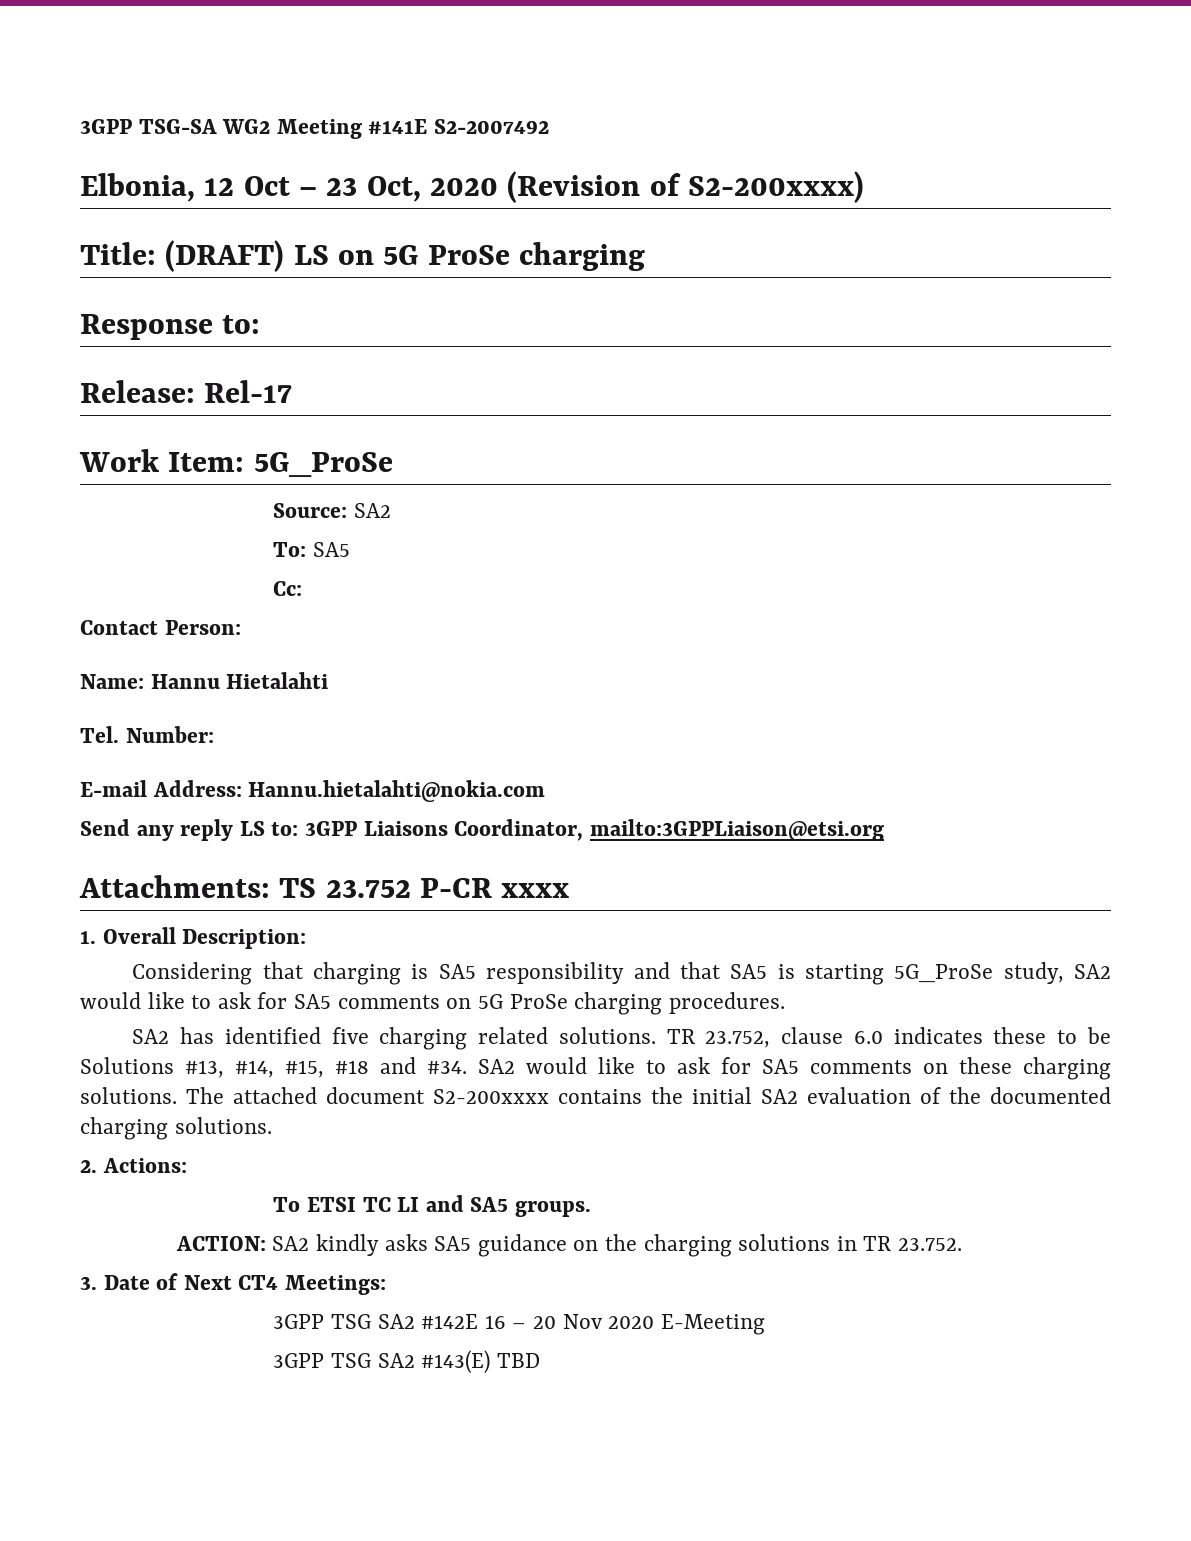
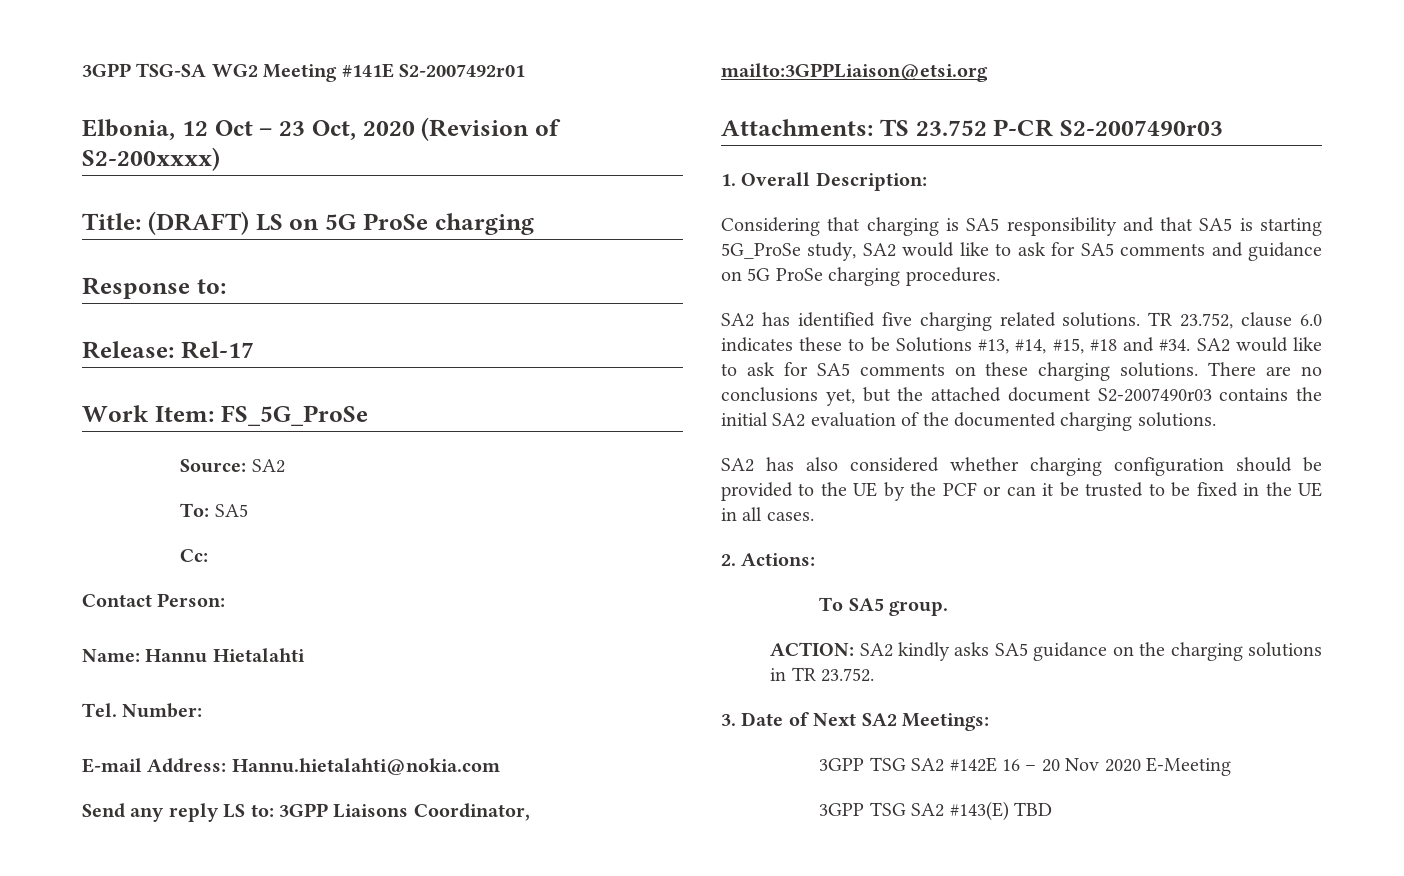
- 3GPP TSG-SA WG2 Meeting #141E S2-2007492
+ 3GPP TSG-SA WG2 Meeting #141E S2-2007492r01
- Work Item: 5G_ProSe
+ Work Item: FS_5G_ProSe
- Attachments: TS 23.752 P-CR xxxx
+ Attachments: TS 23.752 P-CR S2-2007490r03
- Considering that charging is SA5 responsibility and that SA5 is starting 5G_ProSe study, SA2 would like to ask for SA5 comments on 5G ProSe charging procedures.
+ Considering that charging is SA5 responsibility and that SA5 is starting 5G_ProSe study, SA2 would like to ask for SA5 comments and guidance on 5G ProSe charging procedures.
- The attached document S2-200xxxx contains the initial SA2 evaluation of the documented charging solutions.
+ There are no conclusions yet, but the attached document S2-2007490r03 contains the initial SA2 evaluation of the documented charging solutions.
+ SA2 has also considered whether charging configuration should be provided to the UE by the PCF or can it be trusted to be fixed in the UE in all cases.
  2. Actions:
- To ETSI TC LI and SA5 groups.
+ To SA5 group.
- 3. Date of Next CT4 Meetings:
+ 3. Date of Next SA2 Meetings:

